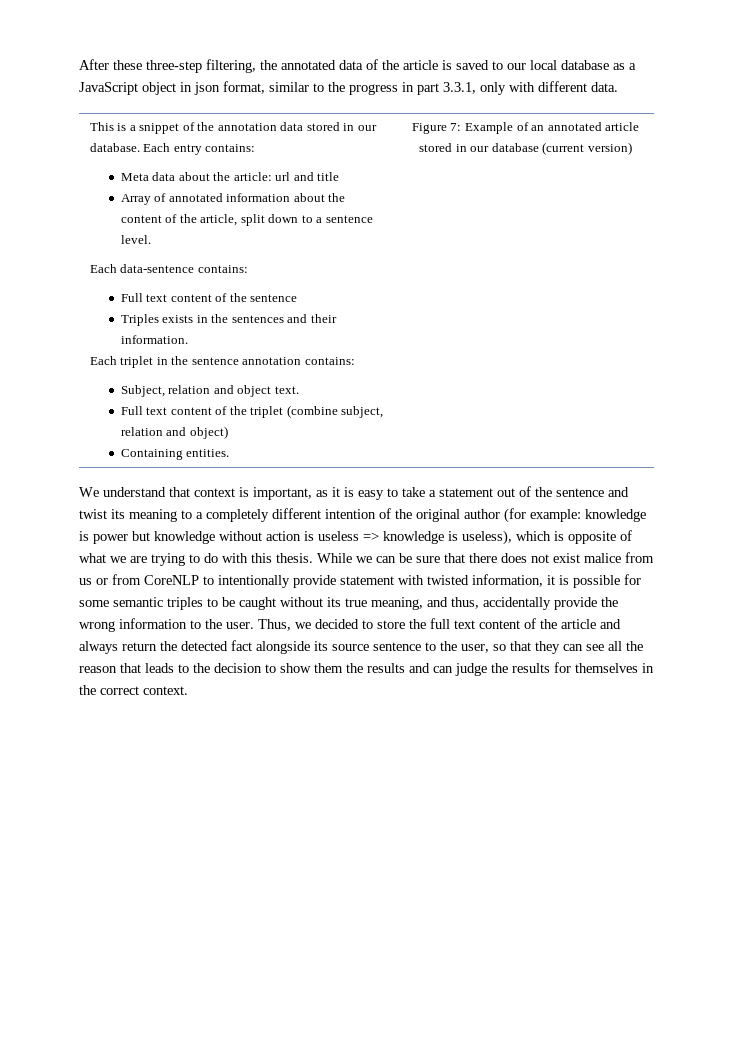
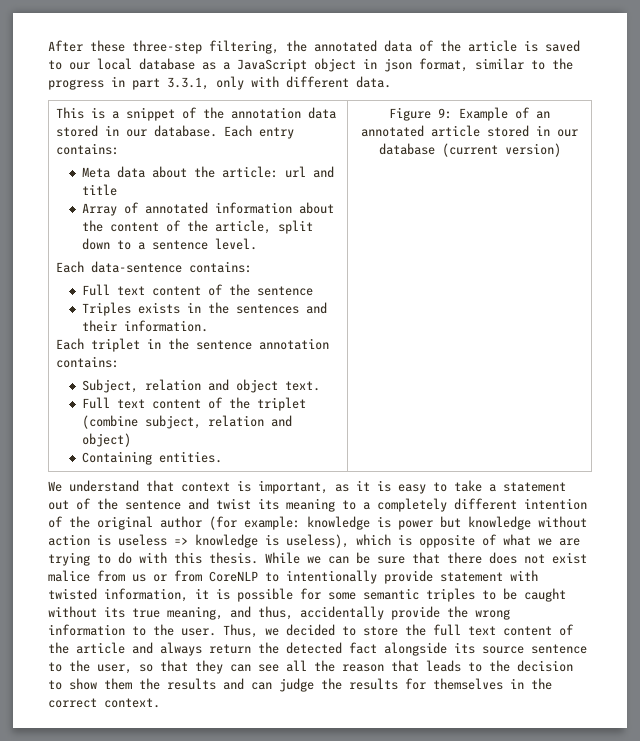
- Figure 7: Example of an annotated article stored in our database (current version)
+ Figure 9: Example of an annotated article stored in our database (current version)

